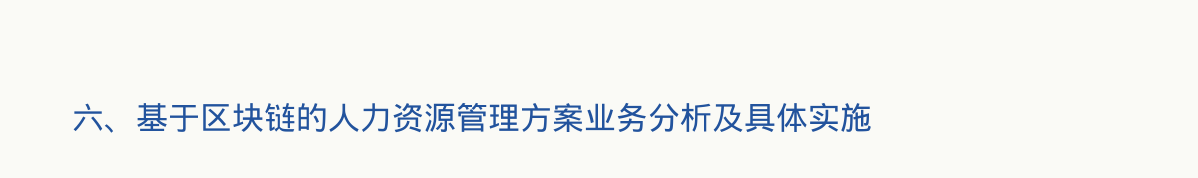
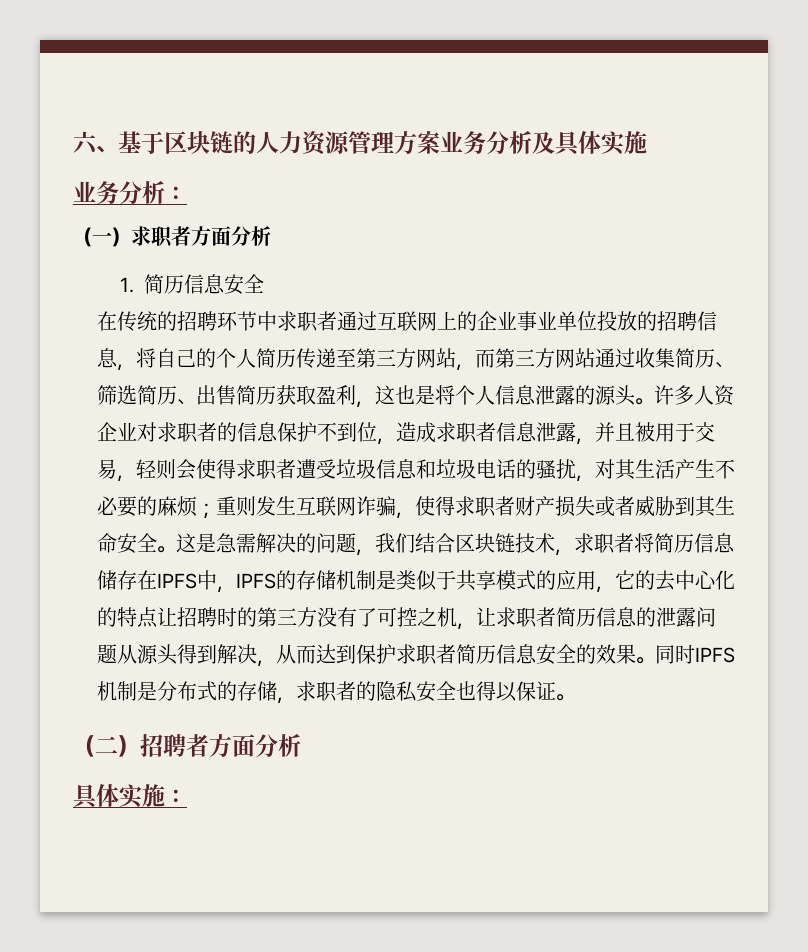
+ 业务分析：
+ （一）求职者方面分析
+ 1.简历信息安全
+ 在传统的招聘环节中求职者通过互联网上的企业事业单位投放的招聘信息，将自己的个人简历传递至第三方网站，而第三方网站通过收集简历、筛选简历、出售简历获取盈利，这也是将个人信息泄露的源头。许多人资企业对求职者的信息保护不到位，造成求职者信息泄露，并且被用于交易，轻则会使得求职者遭受垃圾信息和垃圾电话的骚扰，对其生活产生不必要的麻烦；重则发生互联网诈骗，使得求职者财产损失或者威胁到其生命安全。这是急需解决的问题，我们结合区块链技术，求职者将简历信息储存在IPFS中，IPFS的存储机制是类似于共享模式的应用，它的去中心化的特点让招聘时的第三方没有了可控之机，让求职者简历信息的泄露问题从源头得到解决，从而达到保护求职者简历信息安全的效果。同时IPFS机制是分布式的存储，求职者的隐私安全也得以保证。
+ （二）招聘者方面分析
+ 具体实施：

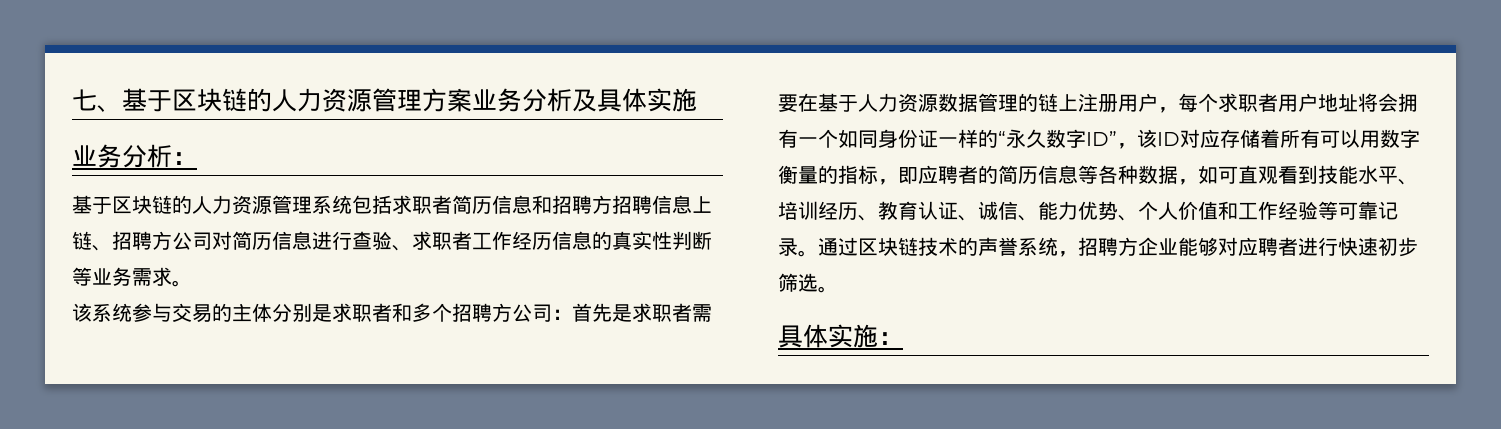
- 六、基于区块链的人力资源管理方案业务分析及具体实施
+ 七、基于区块链的人力资源管理方案业务分析及具体实施
- （一）求职者方面分析
- 1.简历信息安全
- 在传统的招聘环节中求职者通过互联网上的企业事业单位投放的招聘信息，将自己的个人简历传递至第三方网站，而第三方网站通过收集简历、筛选简历、出售简历获取盈利，这也是将个人信息泄露的源头。许多人资企业对求职者的信息保护不到位，造成求职者信息泄露，并且被用于交易，轻则会使得求职者遭受垃圾信息和垃圾电话的骚扰，对其生活产生不必要的麻烦；重则发生互联网诈骗，使得求职者财产损失或者威胁到其生命安全。这是急需解决的问题，我们结合区块链技术，求职者将简历信息储存在IPFS中，IPFS的存储机制是类似于共享模式的应用，它的去中心化的特点让招聘时的第三方没有了可控之机，让求职者简历信息的泄露问题从源头得到解决，从而达到保护求职者简历信息安全的效果。同时IPFS机制是分布式的存储，求职者的隐私安全也得以保证。
- （二）招聘者方面分析
+ 基于区块链的人力资源管理系统包括求职者简历信息和招聘方招聘信息上链、招聘方公司对简历信息进行查验、求职者工作经历信息的真实性判断等业务需求。
+ 该系统参与交易的主体分别是求职者和多个招聘方公司：首先是求职者需要在基于人力资源数据管理的链上注册用户，每个求职者用户地址将会拥有一个如同身份证一样的“永久数字ID”，该ID对应存储着所有可以用数字衡量的指标，即应聘者的简历信息等各种数据，如可直观看到技能水平、培训经历、教育认证、诚信、能力优势、个人价值和工作经验等可靠记录。通过区块链技术的声誉系统，招聘方企业能够对应聘者进行快速初步筛选。

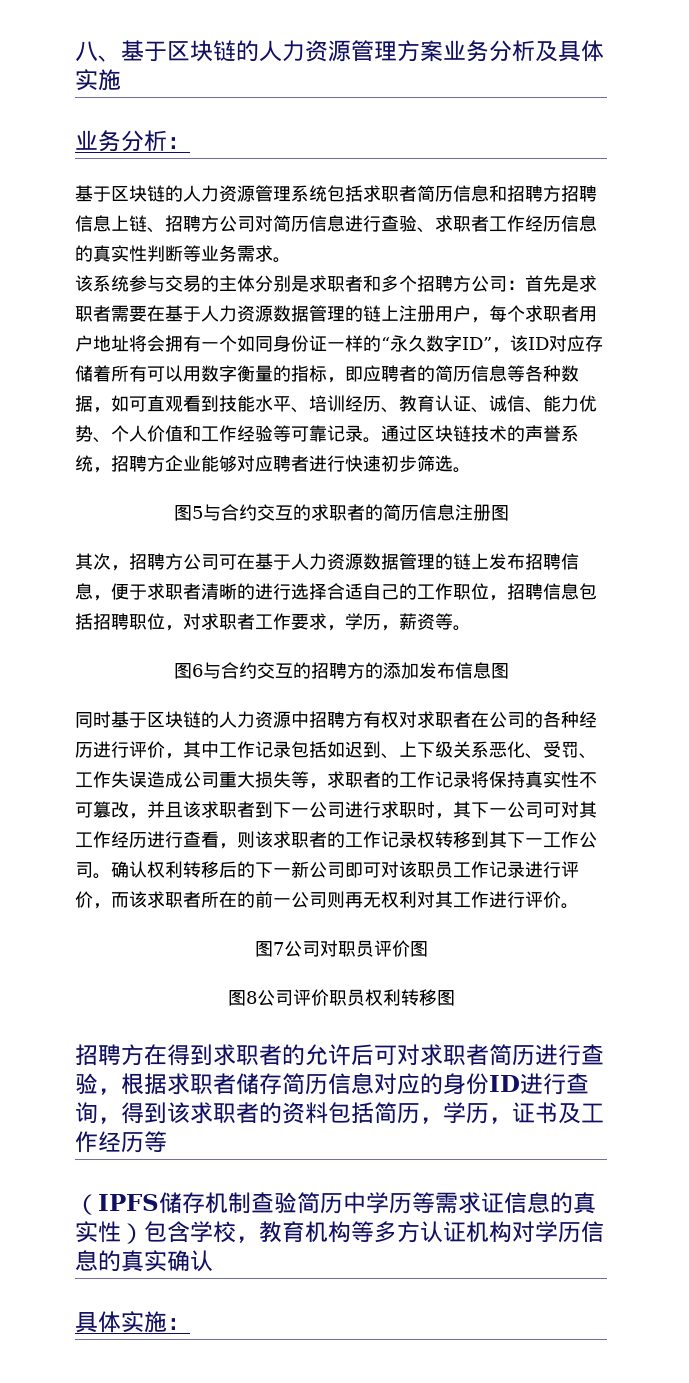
- 七、基于区块链的人力资源管理方案业务分析及具体实施
+ 八、基于区块链的人力资源管理方案业务分析及具体实施
+ 图5与合约交互的求职者的简历信息注册图
+ 其次，招聘方公司可在基于人力资源数据管理的链上发布招聘信息，便于求职者清晰的进行选择合适自己的工作职位，招聘信息包括招聘职位，对求职者工作要求，学历，薪资等。
+ 图6与合约交互的招聘方的添加发布信息图
+ 同时基于区块链的人力资源中招聘方有权对求职者在公司的各种经历进行评价，其中工作记录包括如迟到、上下级关系恶化、受罚、工作失误造成公司重大损失等，求职者的工作记录将保持真实性不可篡改，并且该求职者到下一公司进行求职时，其下一公司可对其工作经历进行查看，则该求职者的工作记录权转移到其下一工作公司。确认权利转移后的下一新公司即可对该职员工作记录进行评价，而该求职者所在的前一公司则再无权利对其工作进行评价。
+ 图7公司对职员评价图
+ 图8公司评价职员权利转移图
+ 招聘方在得到求职者的允许后可对求职者简历进行查验，根据求职者储存简历信息对应的身份ID进行查询，得到该求职者的资料包括简历，学历，证书及工作经历等
+ （IPFS储存机制查验简历中学历等需求证信息的真实性）包含学校，教育机构等多方认证机构对学历信息的真实确认

